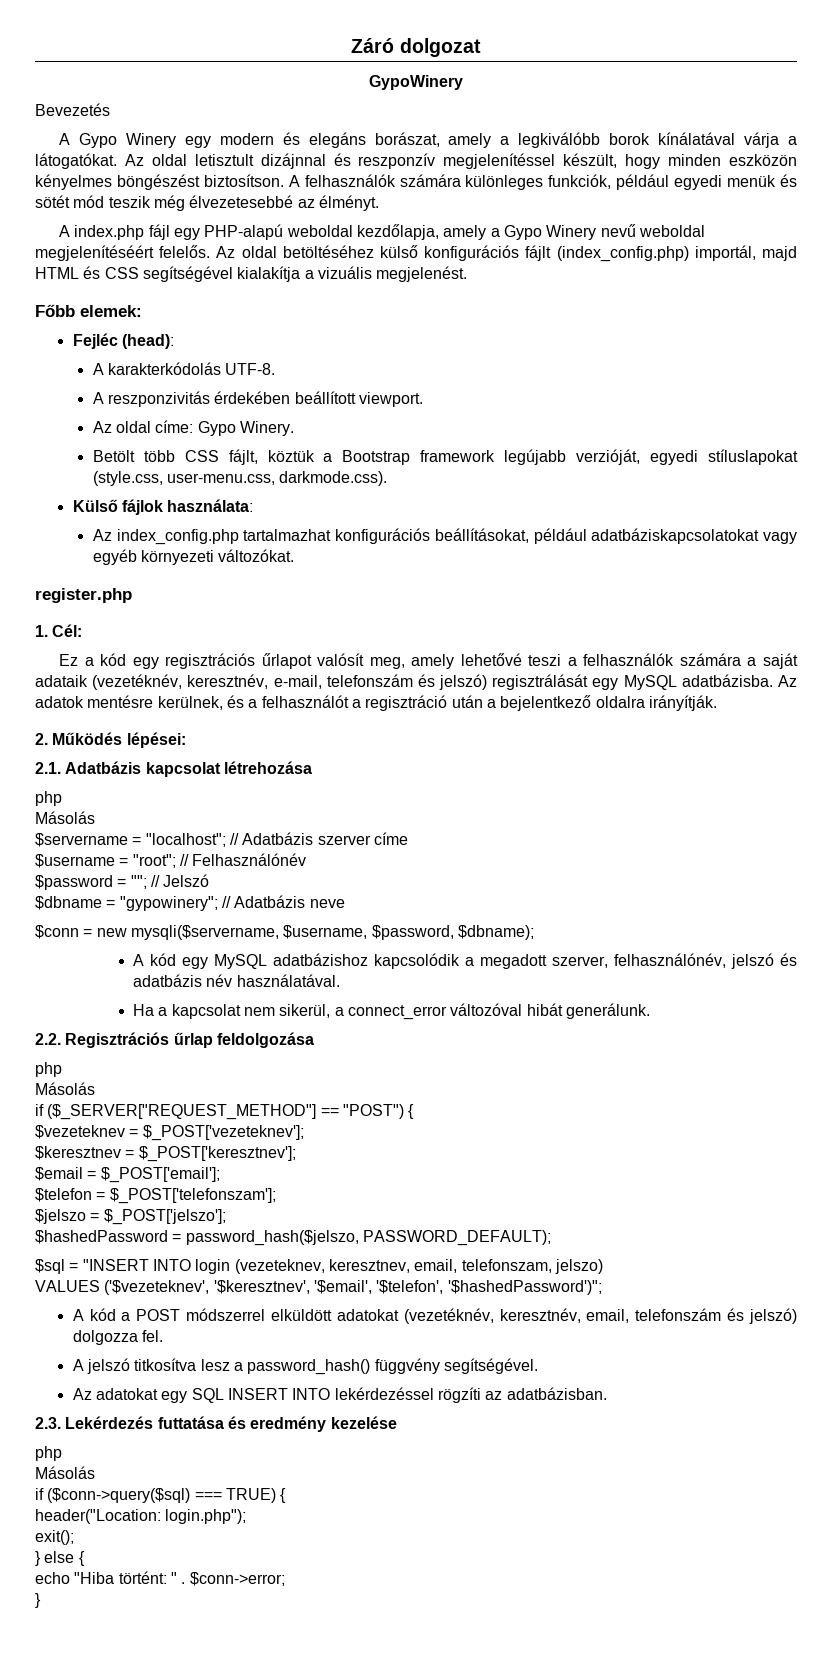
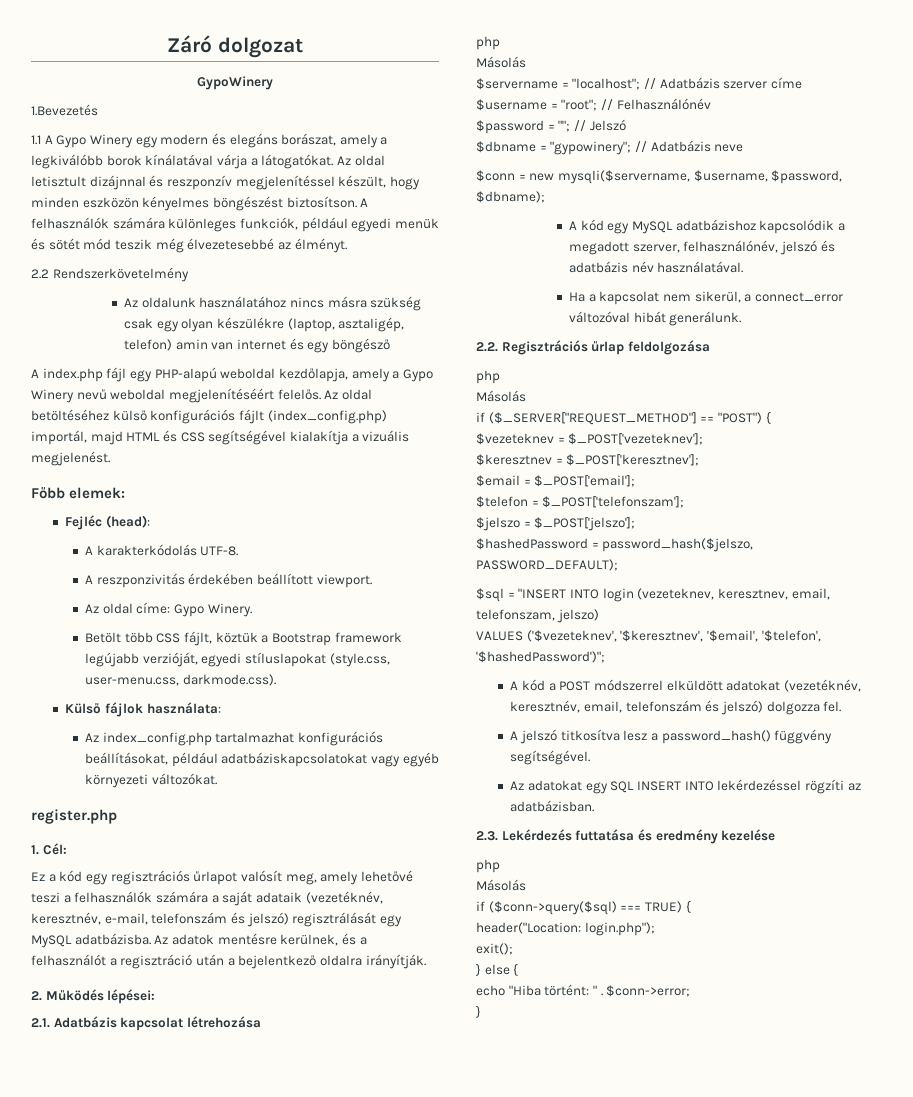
- Bevezetés
- A Gypo Winery egy modern és elegáns borászat, amely a legkiválóbb borok kínálatával várja a látogatókat.
+ 1.Bevezetés
+ 1.1 A Gypo Winery egy modern és elegáns borászat, amely a legkiválóbb borok kínálatával várja a látogatókat.
+ 2.2 Rendszerkövetelmény
+ Az oldalunk használatához nincs másra szükség csak egy olyan készülékre (laptop, asztaligép, telefon) amin van internet és egy böngésző

